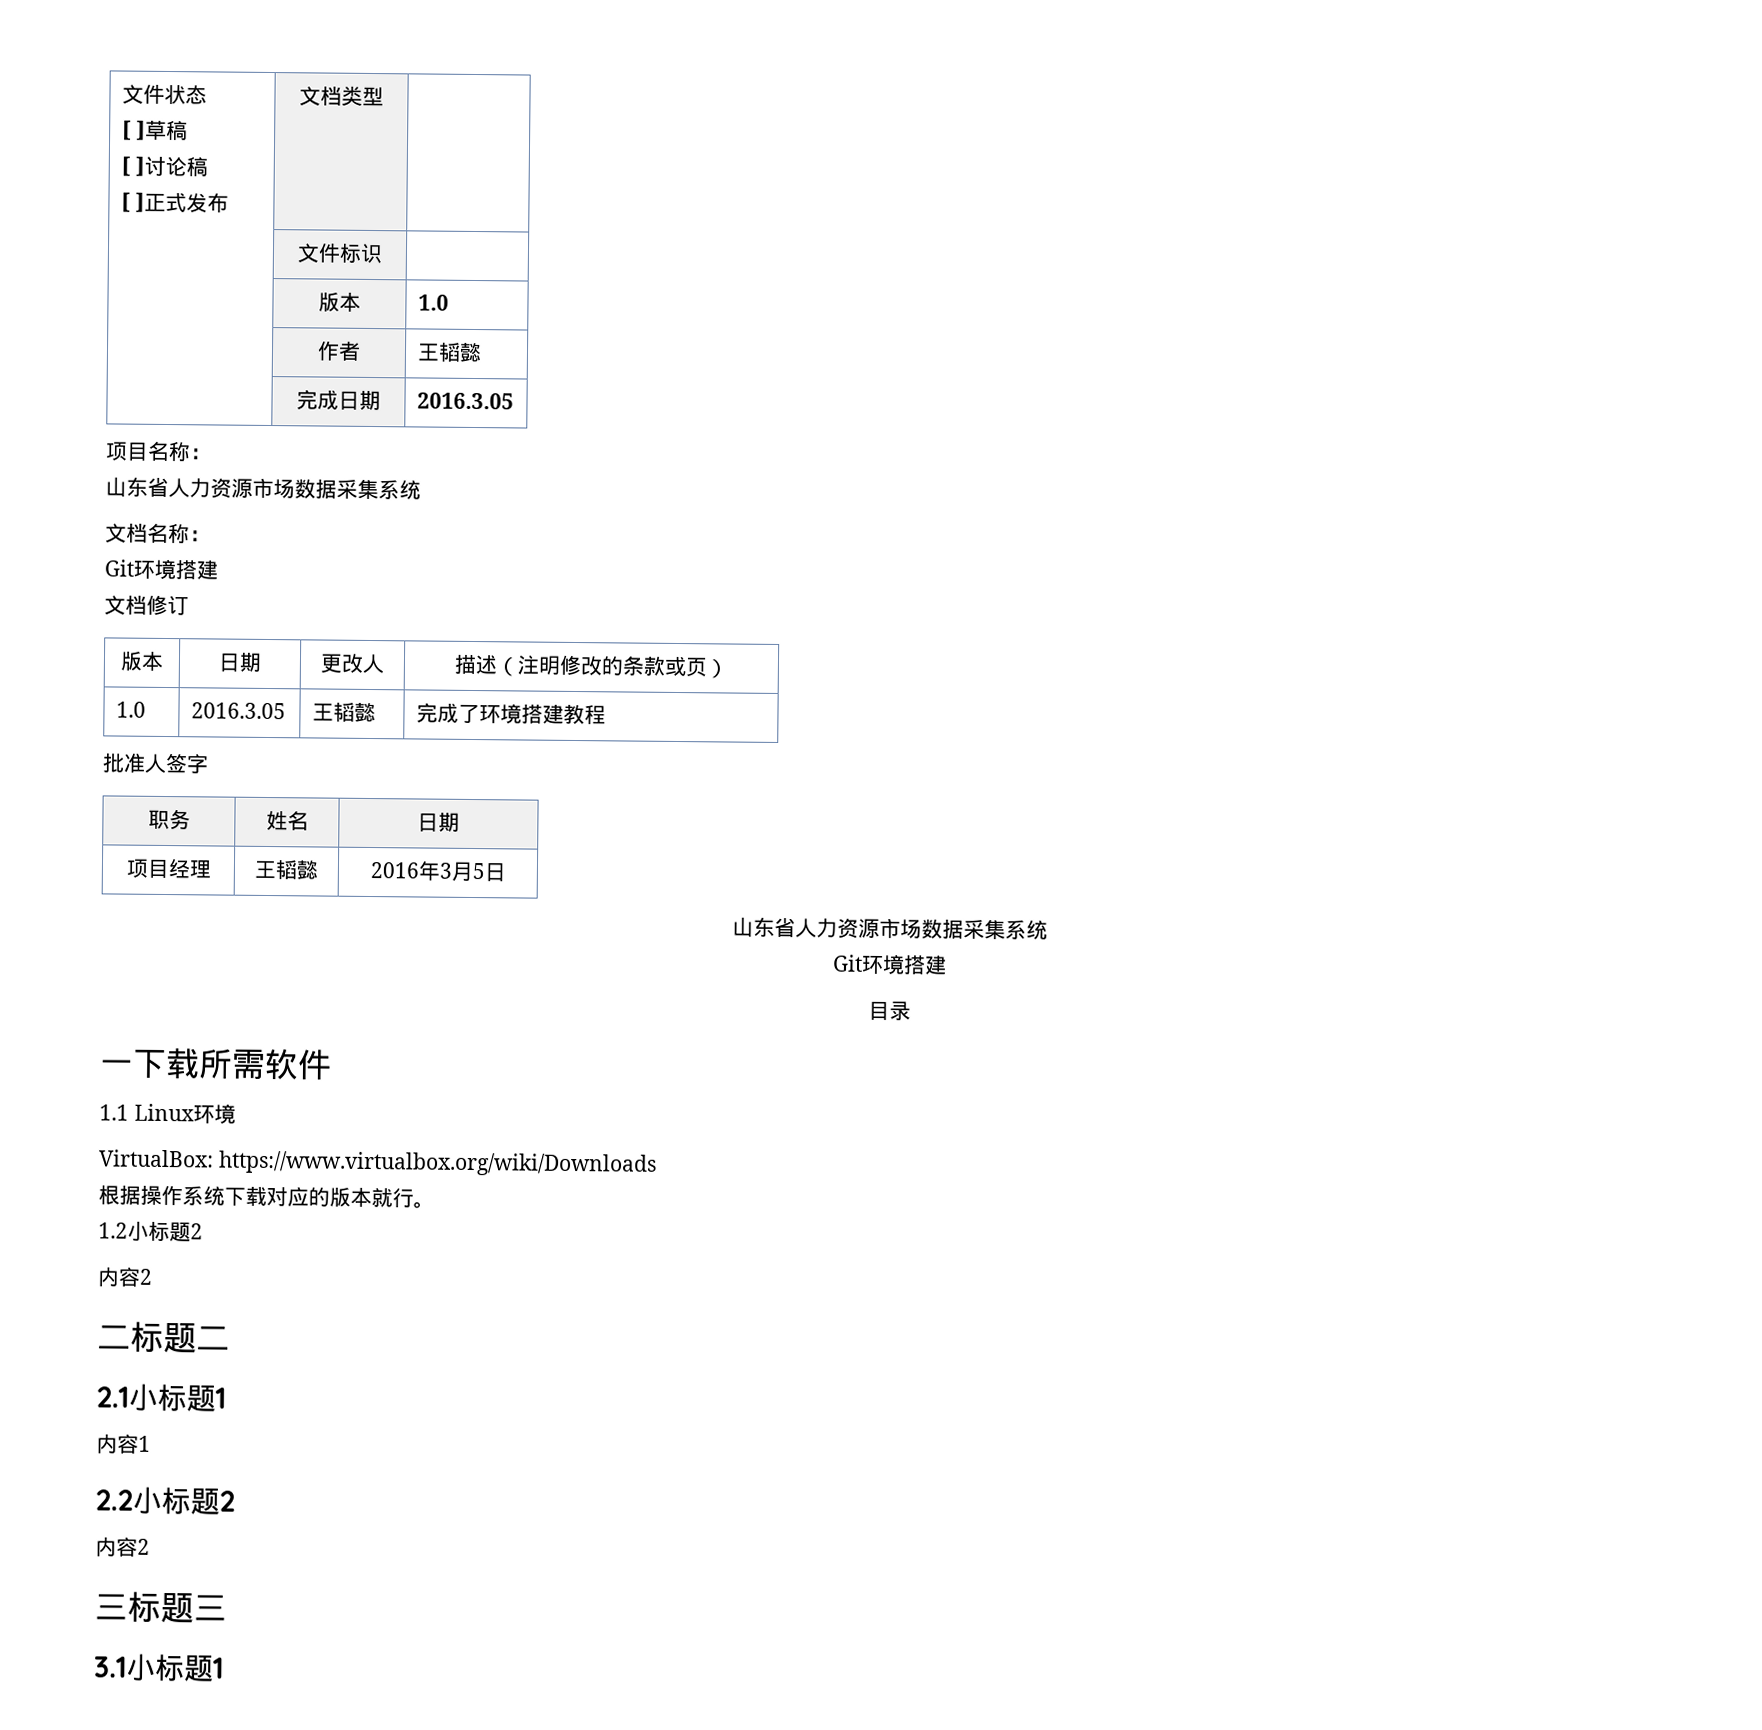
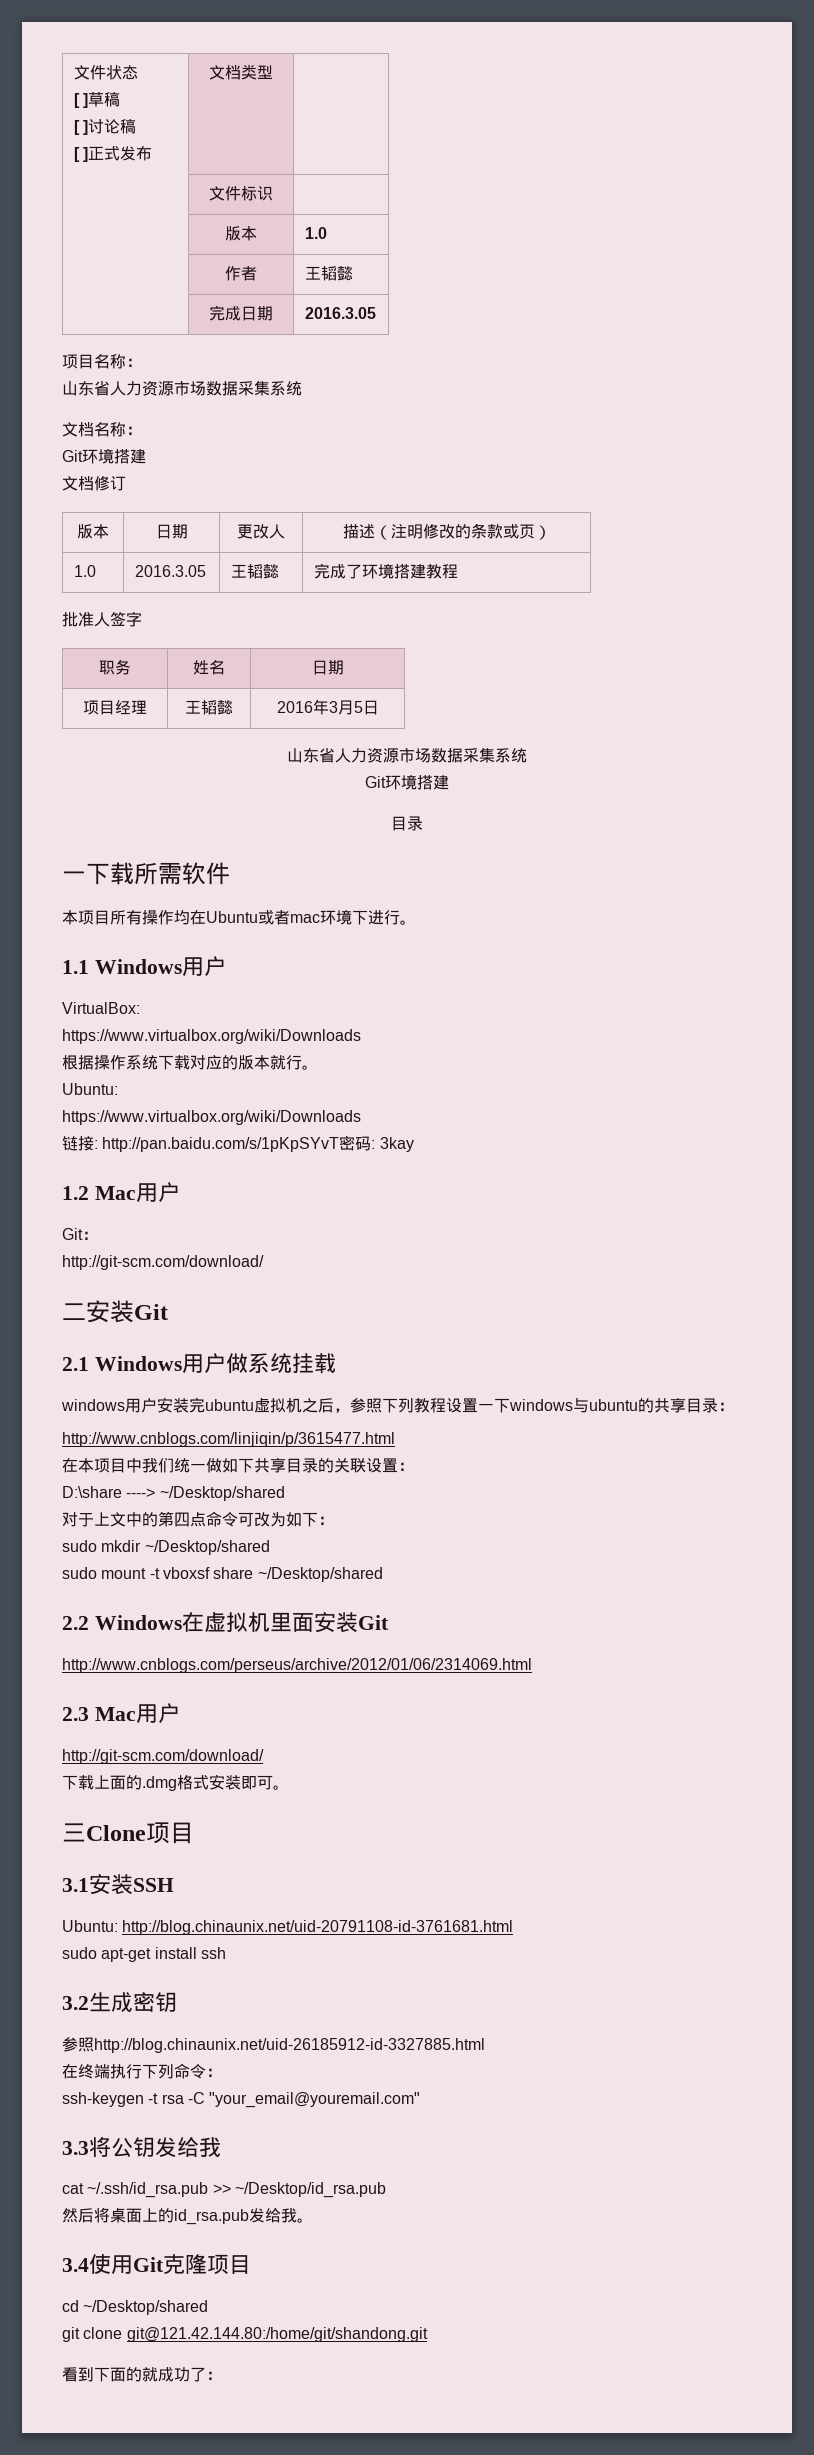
- 1.1 Linux环境
+ 本项目所有操作均在Ubuntu或者mac环境下进行。
+ 1.1 Windows用户
- VirtualBox: https://www.virtualbox.org/wiki/Downloads
+ VirtualBox:
+ https://www.virtualbox.org/wiki/Downloads
  根据操作系统下载对应的版本就行。
- 1.2小标题2
- 内容2
- 二标题二
+ Ubuntu:
+ https://www.virtualbox.org/wiki/Downloads
+ 链接: http://pan.baidu.com/s/1pKpSYvT密码: 3kay
+ 1.2 Mac用户
+ Git：
+ http://git-scm.com/download/
+ 二安装Git
- 2.1小标题1
- 内容1
- 2.2小标题2
- 内容2
- 三标题三
+ 2.1 Windows用户做系统挂载
+ windows用户安装完ubuntu虚拟机之后，参照下列教程设置一下windows与ubuntu的共享目录：
+ http://www.cnblogs.com/linjiqin/p/3615477.html
+ 在本项目中我们统一做如下共享目录的关联设置：
+ D:\share ----> ~/Desktop/shared
+ 对于上文中的第四点命令可改为如下：
+ sudo mkdir ~/Desktop/shared
+ sudo mount -t vboxsf share ~/Desktop/shared
+ 2.2 Windows在虚拟机里面安装Git
+ http://www.cnblogs.com/perseus/archive/2012/01/06/2314069.html
+ 2.3 Mac用户
+ http://git-scm.com/download/
+ 下载上面的.dmg格式安装即可。
+ 三Clone项目
- 3.1小标题1
+ 3.1安装SSH
+ Ubuntu: http://blog.chinaunix.net/uid-20791108-id-3761681.html
+ sudo apt-get install ssh
+ 3.2生成密钥
+ 参照http://blog.chinaunix.net/uid-26185912-id-3327885.html
+ 在终端执行下列命令：
+ ssh-keygen -t rsa -C "your_email@youremail.com"
+ 3.3将公钥发给我
+ cat ~/.ssh/id_rsa.pub >> ~/Desktop/id_rsa.pub
+ 然后将桌面上的id_rsa.pub发给我。
+ 3.4使用Git克隆项目
+ cd ~/Desktop/shared
+ git clone git@121.42.144.80:/home/git/shandong.git
+ 看到下面的就成功了：

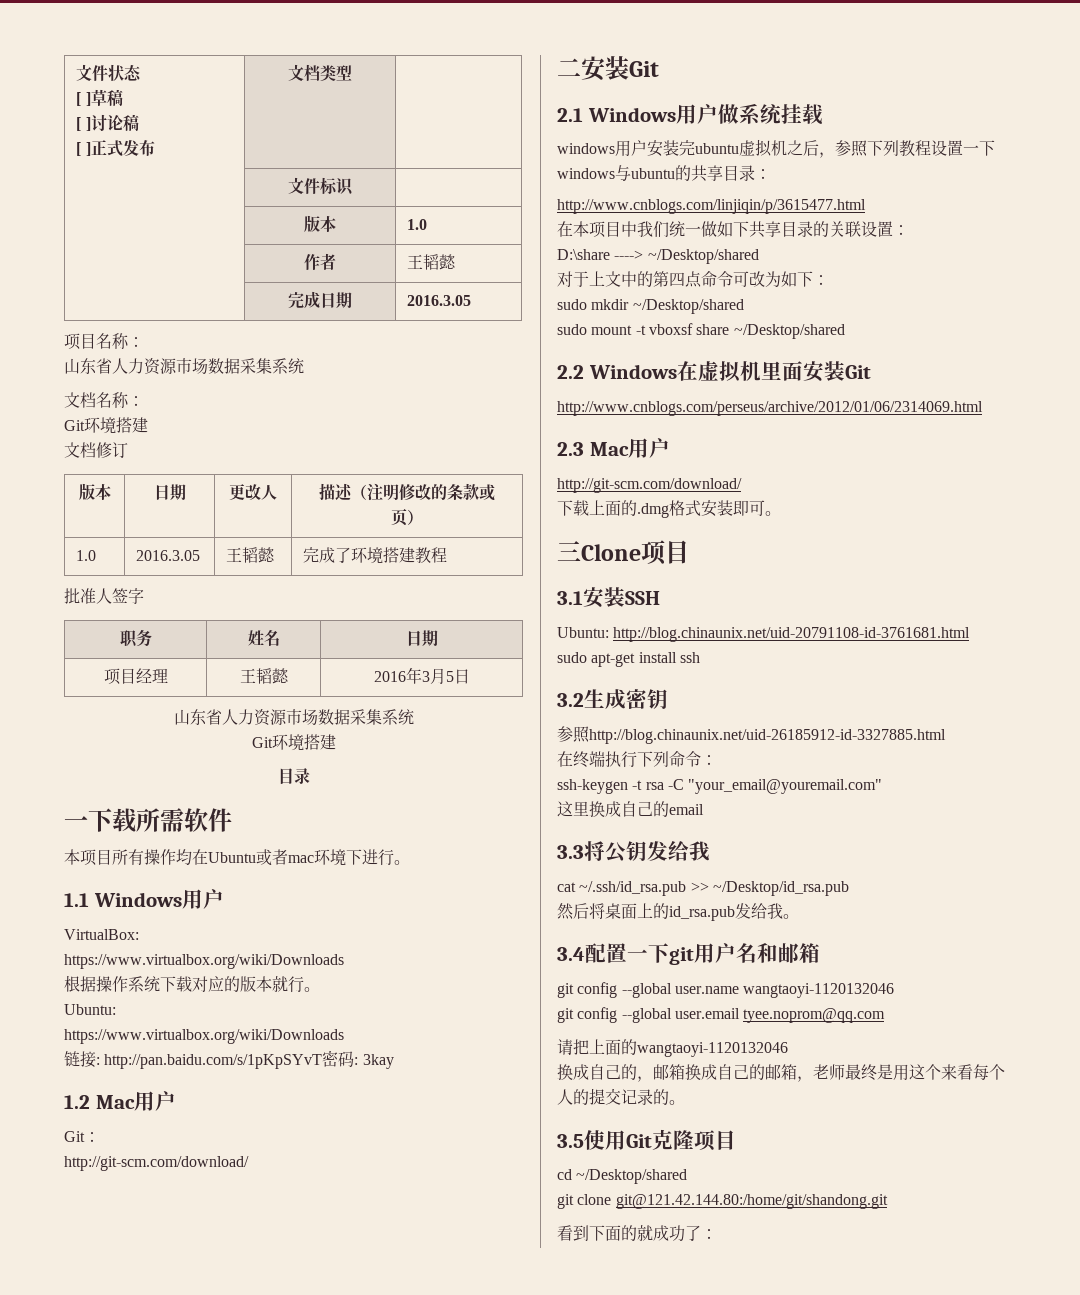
+ 这里换成自己的email
- 3.4使用Git克隆项目
+ 3.4配置一下git用户名和邮箱
+ git config --global user.name wangtaoyi-1120132046
+ git config --global user.email tyee.noprom@qq.com
+ 请把上面的wangtaoyi-1120132046
+ 换成自己的，邮箱换成自己的邮箱，老师最终是用这个来看每个人的提交记录的。
+ 3.5使用Git克隆项目

